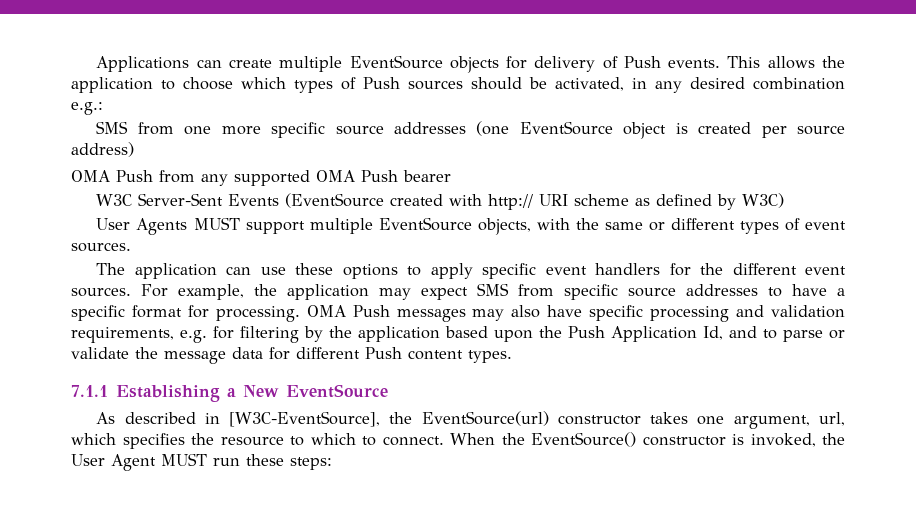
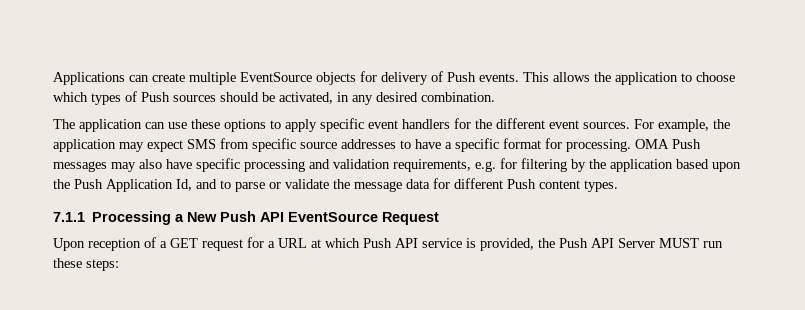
- This allows the application to choose which types of Push sources should be activated, in any desired combination e.g.:
- SMS from one more specific source addresses (one EventSource object is created per source address)
- OMA Push from any supported OMA Push bearer
- W3C Server-Sent Events (EventSource created with http:// URI scheme as defined by W3C)
- User Agents MUST support multiple EventSource objects, with the same or different types of event sources.
+ This allows the application to choose which types of Push sources should be activated, in any desired combination.
- 7.1.1 Establishing a New EventSource
- As described in [W3C-EventSource], the EventSource(url) constructor takes one argument, url, which specifies the resource to which to connect. When the EventSource() constructor is invoked, the User Agent MUST run these steps:
+ 7.1.1 Processing a New Push API EventSource Request
+ Upon reception of a GET request for a URL at which Push API service is provided, the Push API Server MUST run these steps:

